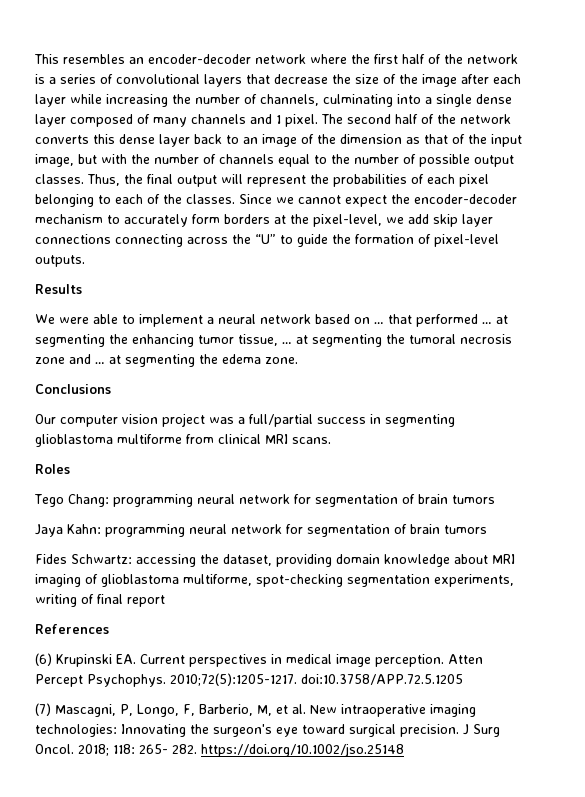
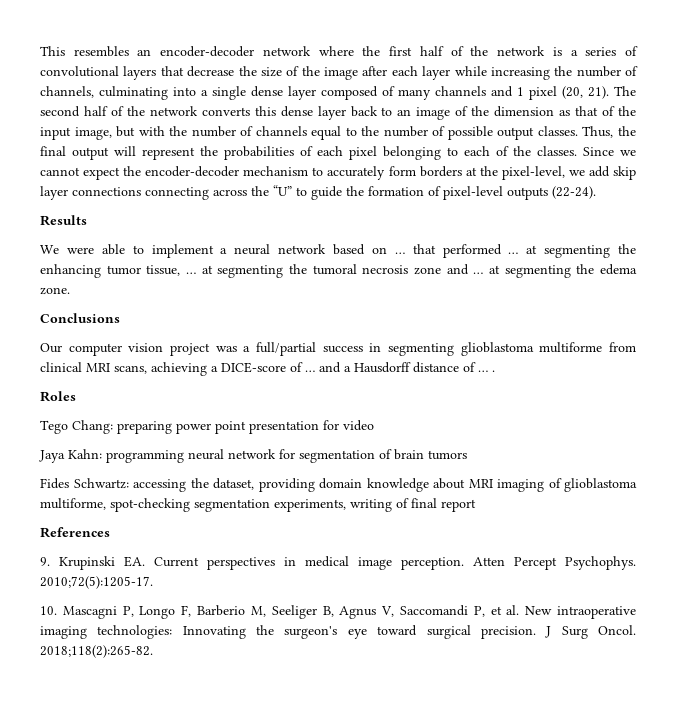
- This resembles an encoder-decoder network where the first half of the network is a series of convolutional layers that decrease the size of the image after each layer while increasing the number of channels, culminating into a single dense layer composed of many channels and 1 pixel.
+ This resembles an encoder-decoder network where the first half of the network is a series of convolutional layers that decrease the size of the image after each layer while increasing the number of channels, culminating into a single dense layer composed of many channels and 1 pixel (20, 21).
- Since we cannot expect the encoder-decoder mechanism to accurately form borders at the pixel-level, we add skip layer connections connecting across the “U” to guide the formation of pixel-level outputs.
+ Since we cannot expect the encoder-decoder mechanism to accurately form borders at the pixel-level, we add skip layer connections connecting across the “U” to guide the formation of pixel-level outputs (22-24).
- Our computer vision project was a full/partial success in segmenting glioblastoma multiforme from clinical MRI scans.
+ Our computer vision project was a full/partial success in segmenting glioblastoma multiforme from clinical MRI scans, achieving a DICE-score of … and a Hausdorff distance of … .
  Roles
- Tego Chang: programming neural network for segmentation of brain tumors
+ Tego Chang: preparing power point presentation for video
- (6) Krupinski EA. Current perspectives in medical image perception.
+ 9. Krupinski EA. Current perspectives in medical image perception.
- 2010;72(5):1205-1217. doi:10.3758/APP.72.5.1205
- (7) Mascagni, P, Longo, F, Barberio, M, et al. New intraoperative imaging technologies: Innovating the surgeon's eye toward surgical precision.
+ 2010;72(5):1205-17.
+ 10. Mascagni P, Longo F, Barberio M, Seeliger B, Agnus V, Saccomandi P, et al. New intraoperative imaging technologies: Innovating the surgeon's eye toward surgical precision.
- 2018; 118: 265- 282. https://doi.org/10.1002/jso.25148
+ 2018;118(2):265-82.

